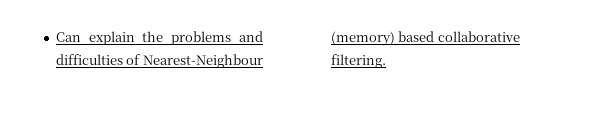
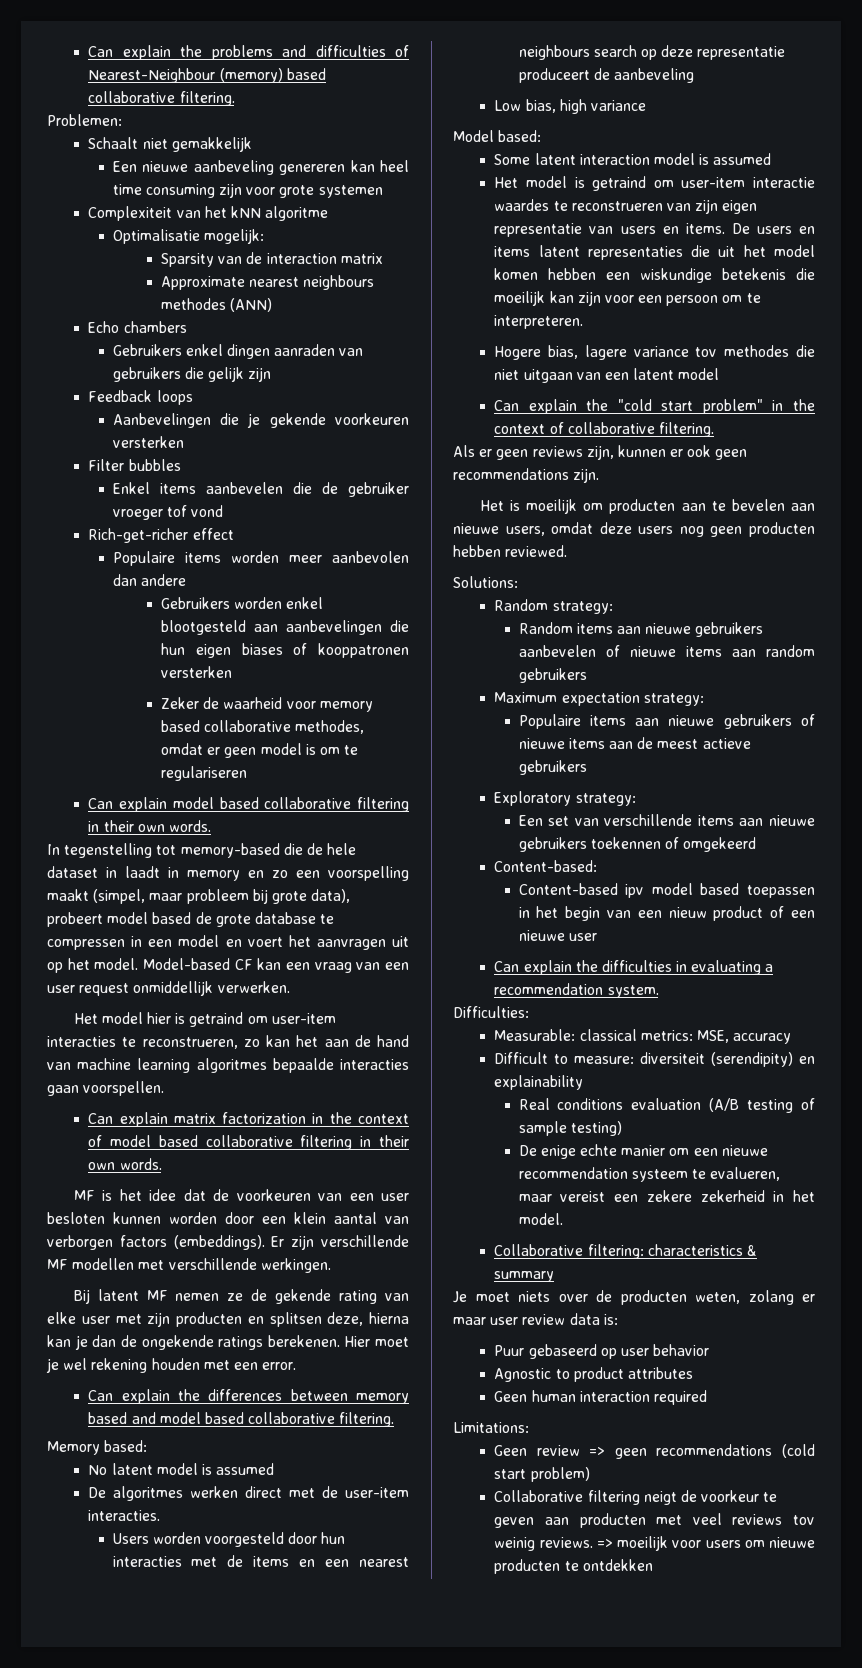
+ Problemen:
+ Schaalt niet gemakkelijk
+ Een nieuwe aanbeveling genereren kan heel time consuming zijn voor grote systemen
+ Complexiteit van het kNN algoritme
+ Optimalisatie mogelijk:
+ Sparsity van de interaction matrix
+ Approximate nearest neighbours methodes (ANN)
+ Echo chambers
+ Gebruikers enkel dingen aanraden van gebruikers die gelijk zijn
+ Feedback loops
+ Aanbevelingen die je gekende voorkeuren versterken
+ Filter bubbles
+ Enkel items aanbevelen die de gebruiker vroeger tof vond
+ Rich-get-richer effect
+ Populaire items worden meer aanbevolen dan andere
+ Gebruikers worden enkel blootgesteld aan aanbevelingen die hun eigen biases of kooppatronen versterken
+ Zeker de waarheid voor memory based collaborative methodes, omdat er geen model is om te regulariseren
+ Can explain model based collaborative filtering in their own words.
+ In tegenstelling tot memory-based die de hele dataset in laadt in memory en zo een voorspelling maakt (simpel, maar probleem bij grote data), probeert model based de grote database te compressen in een model en voert het aanvragen uit op het model. Model-based CF kan een vraag van een user request onmiddellijk verwerken.
+ Het model hier is getraind om user-item interacties te reconstrueren, zo kan het aan de hand van machine learning algoritmes bepaalde interacties gaan voorspellen.
+ Can explain matrix factorization in the context of model based collaborative filtering in their own words.
+ MF is het idee dat de voorkeuren van een user besloten kunnen worden door een klein aantal van verborgen factors (embeddings). Er zijn verschillende MF modellen met verschillende werkingen.
+ Bij latent MF nemen ze de gekende rating van elke user met zijn producten en splitsen deze, hierna kan je dan de ongekende ratings berekenen. Hier moet je wel rekening houden met een error.
+ Can explain the differences between memory based and model based collaborative filtering.
+ Memory based:
+ No latent model is assumed
+ De algoritmes werken direct met de user-item interacties.
+ Users worden voorgesteld door hun interacties met de items en een nearest neighbours search op deze representatie produceert de aanbeveling
+ Low bias, high variance
+ Model based:
+ Some latent interaction model is assumed
+ Het model is getraind om user-item interactie waardes te reconstrueren van zijn eigen representatie van users en items. De users en items latent representaties die uit het model komen hebben een wiskundige betekenis die moeilijk kan zijn voor een persoon om te interpreteren.
+ Hogere bias, lagere variance tov methodes die niet uitgaan van een latent model
+ Can explain the "cold start problem" in the context of collaborative filtering.
+ Als er geen reviews zijn, kunnen er ook geen recommendations zijn.
+ Het is moeilijk om producten aan te bevelen aan nieuwe users, omdat deze users nog geen producten hebben reviewed.
+ Solutions:
+ Random strategy:
+ Random items aan nieuwe gebruikers aanbevelen of nieuwe items aan random gebruikers
+ Maximum expectation strategy:
+ Populaire items aan nieuwe gebruikers of nieuwe items aan de meest actieve gebruikers
+ Exploratory strategy:
+ Een set van verschillende items aan nieuwe gebruikers toekennen of omgekeerd
+ Content-based:
+ Content-based ipv model based toepassen in het begin van een nieuw product of een nieuwe user
+ Can explain the difficulties in evaluating a recommendation system.
+ Difficulties:
+ Measurable: classical metrics: MSE, accuracy
+ Difficult to measure: diversiteit (serendipity) en explainability
+ Real conditions evaluation (A/B testing of sample testing)
+ De enige echte manier om een nieuwe recommendation systeem te evalueren, maar vereist een zekere zekerheid in het model.
+ Collaborative filtering: characteristics & summary
+ Je moet niets over de producten weten, zolang er maar user review data is:
+ Puur gebaseerd op user behavior
+ Agnostic to product attributes
+ Geen human interaction required
+ Limitations:
+ Geen review => geen recommendations (cold start problem)
+ Collaborative filtering neigt de voorkeur te geven aan producten met veel reviews tov weinig reviews. => moeilijk voor users om nieuwe producten te ontdekken

